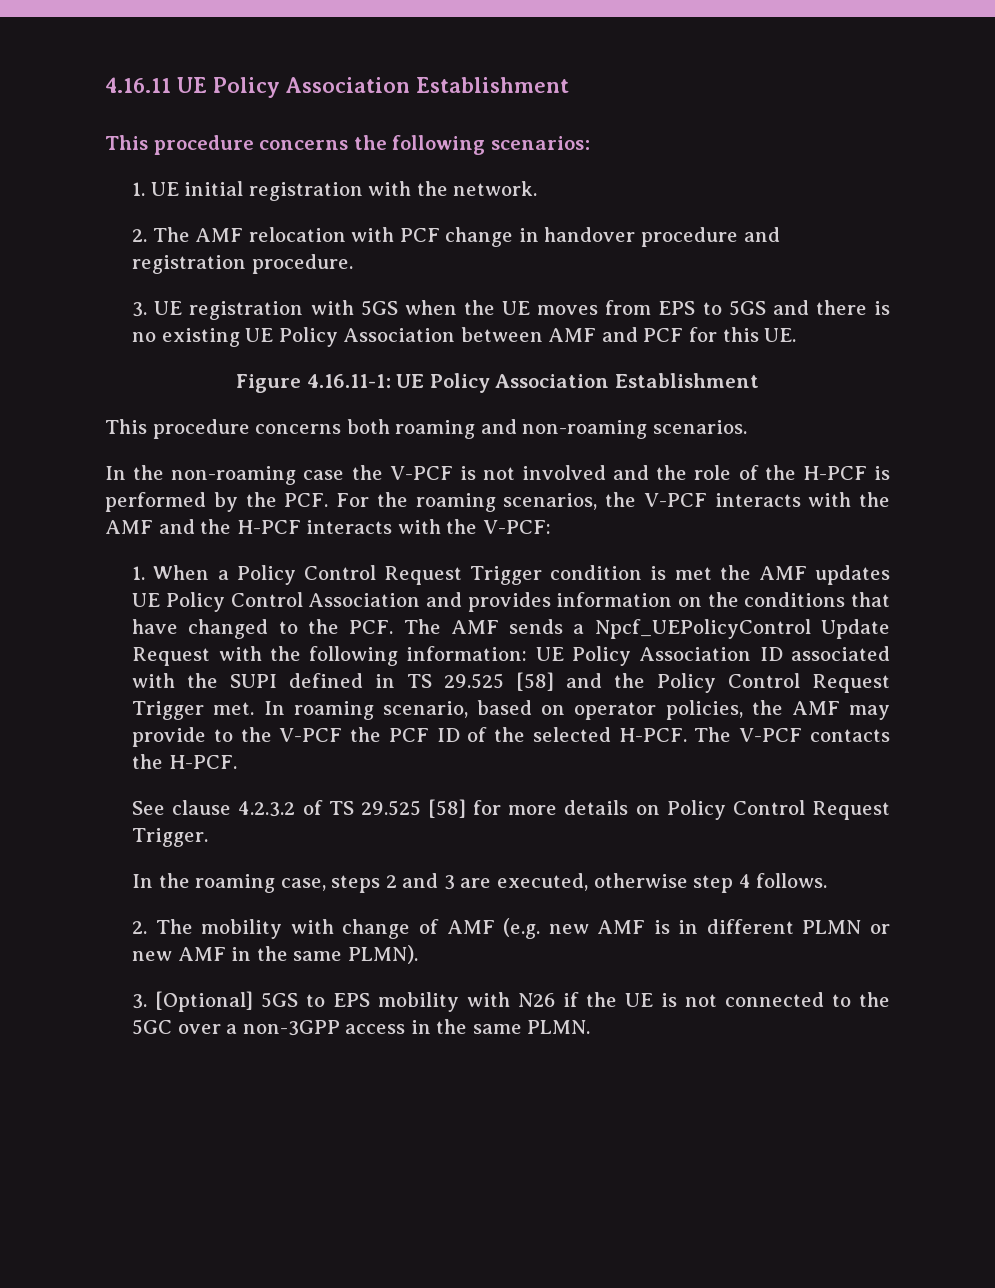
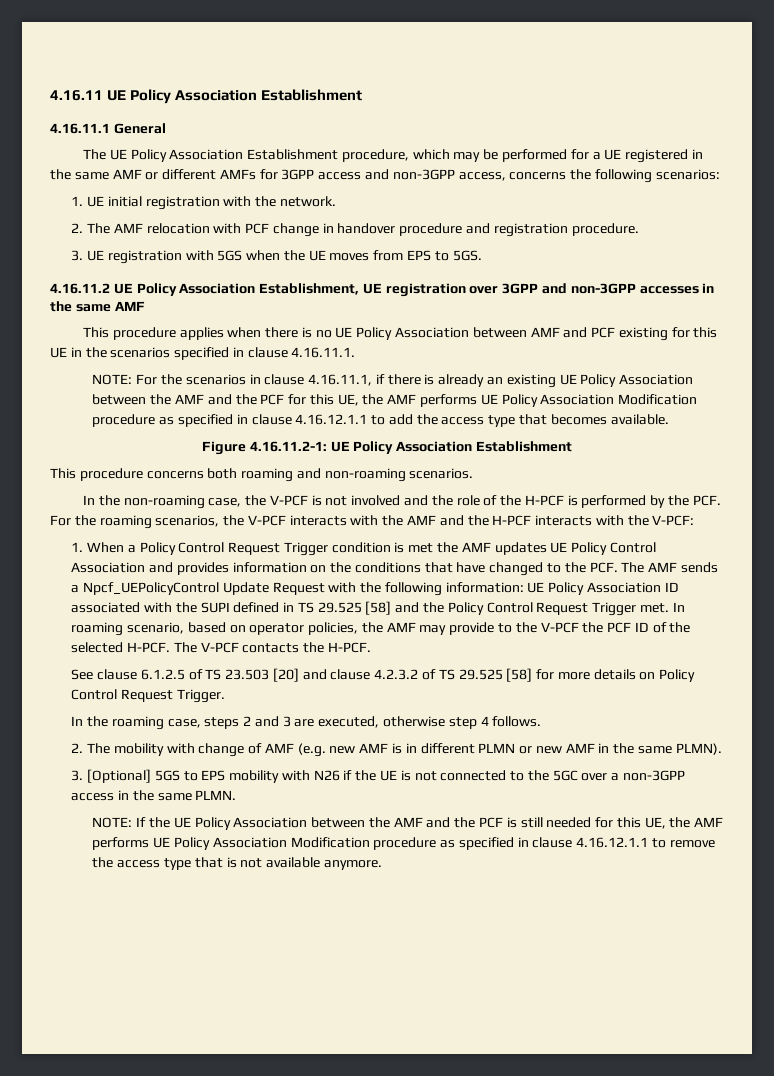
- This procedure concerns the following scenarios:
+ 4.16.11.1 General
+ The UE Policy Association Establishment procedure, which may be performed for a UE registered in the same AMF or different AMFs for 3GPP access and non-3GPP access, concerns the following scenarios:
- 3. UE registration with 5GS when the UE moves from EPS to 5GS and there is no existing UE Policy Association between AMF and PCF for this UE.
+ 3. UE registration with 5GS when the UE moves from EPS to 5GS.
+ 4.16.11.2 UE Policy Association Establishment, UE registration over 3GPP and non-3GPP accesses in the same AMF
+ This procedure applies when there is no UE Policy Association between AMF and PCF existing for this UE in the scenarios specified in clause 4.16.11.1.
+ NOTE: For the scenarios in clause 4.16.11.1, if there is already an existing UE Policy Association between the AMF and the PCF for this UE, the AMF performs UE Policy Association Modification procedure as specified in clause 4.16.12.1.1 to add the access type that becomes available.
- Figure 4.16.11-1: UE Policy Association Establishment
+ Figure 4.16.11.2-1: UE Policy Association Establishment
- In the non-roaming case the V-PCF is not involved and the role of the H-PCF is performed by the PCF. For the roaming scenarios, the V-PCF interacts with the AMF and the H-PCF interacts with the V-PCF:
+ In the non-roaming case, the V-PCF is not involved and the role of the H-PCF is performed by the PCF. For the roaming scenarios, the V-PCF interacts with the AMF and the H-PCF interacts with the V-PCF:
- See clause 4.2.3.2 of TS 29.525 [58] for more details on Policy Control Request Trigger.
+ See clause 6.1.2.5 of TS 23.503 [20] and clause 4.2.3.2 of TS 29.525 [58] for more details on Policy Control Request Trigger.
+ NOTE: If the UE Policy Association between the AMF and the PCF is still needed for this UE, the AMF performs UE Policy Association Modification procedure as specified in clause 4.16.12.1.1 to remove the access type that is not available anymore.

